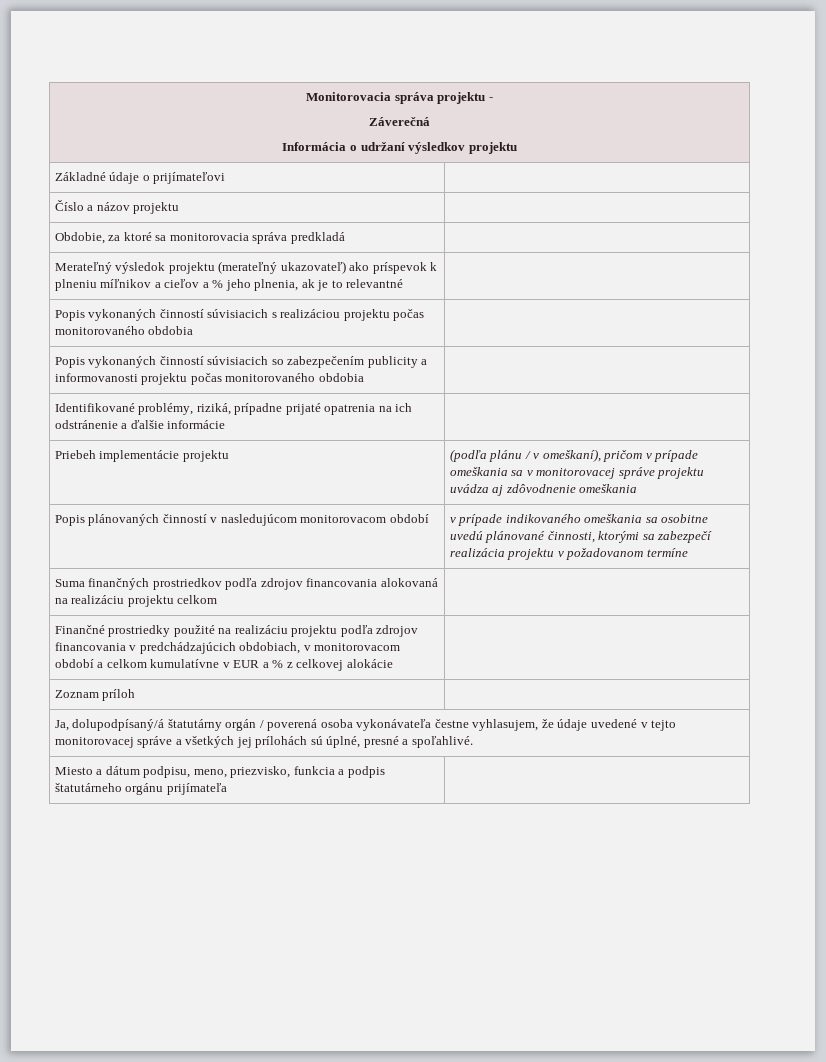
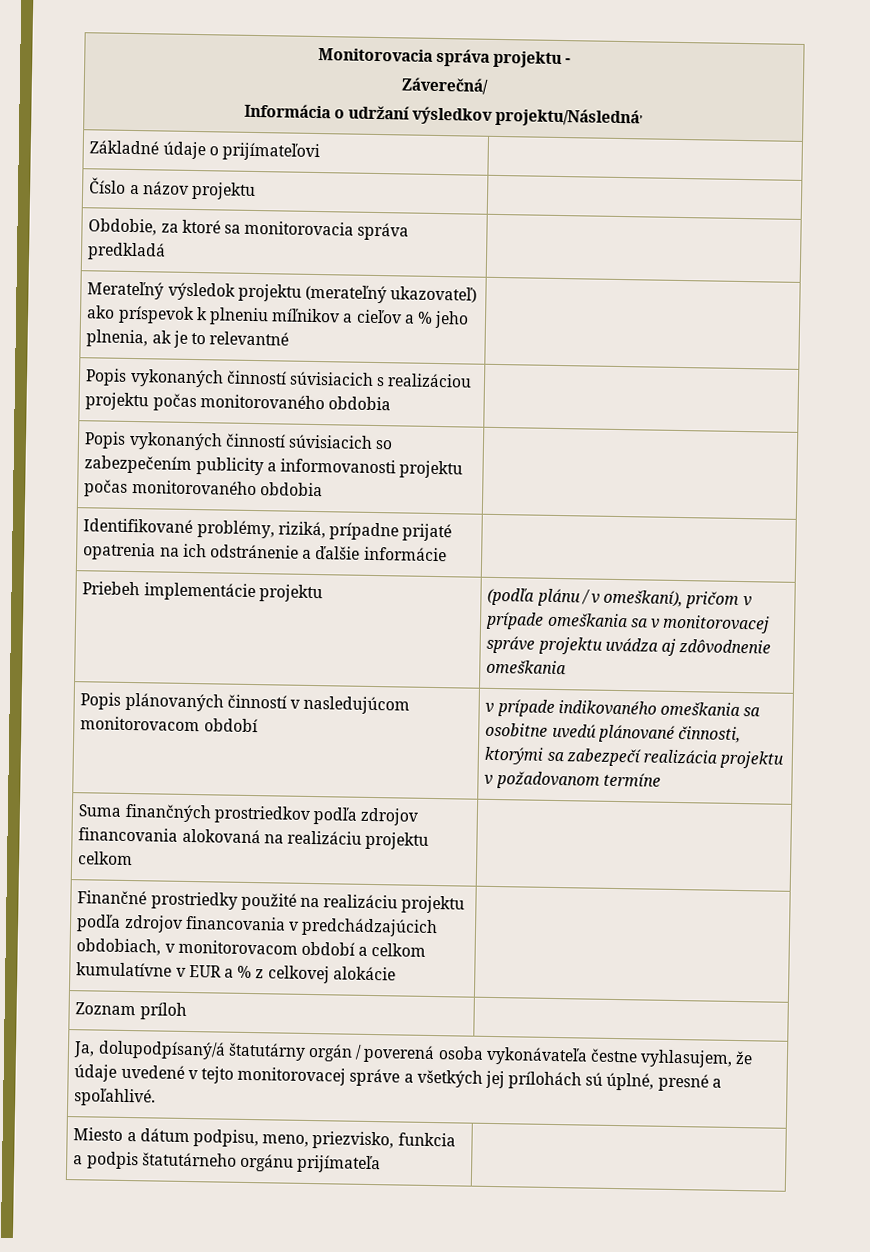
  Monitorovacia správa projektu -
- Záverečná
- Informácia o udržaní výsledkov projektu
+ Záverečná/
+ Informácia o udržaní výsledkov projektu/Následná,

